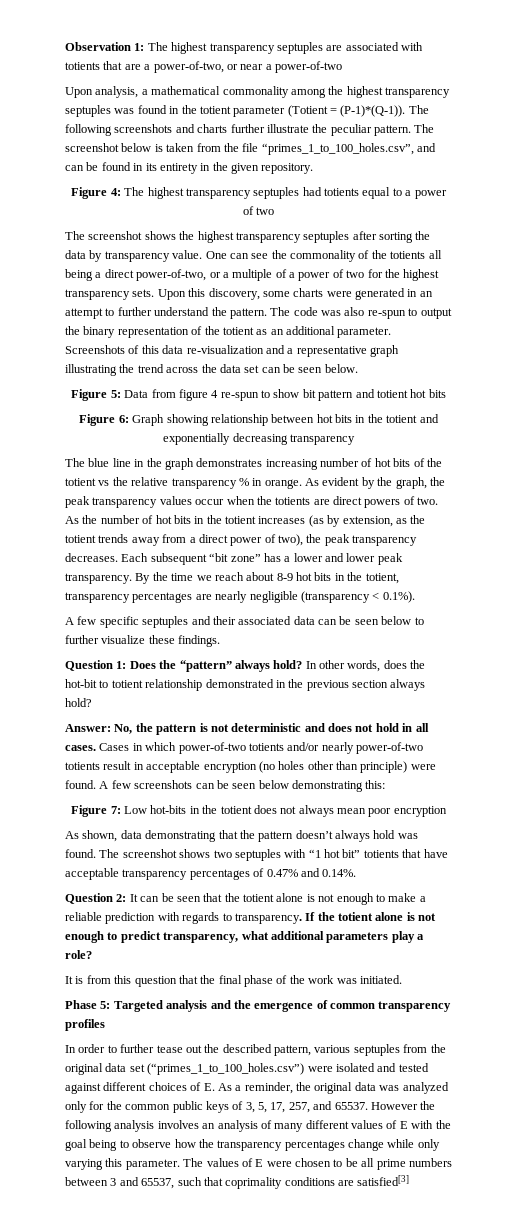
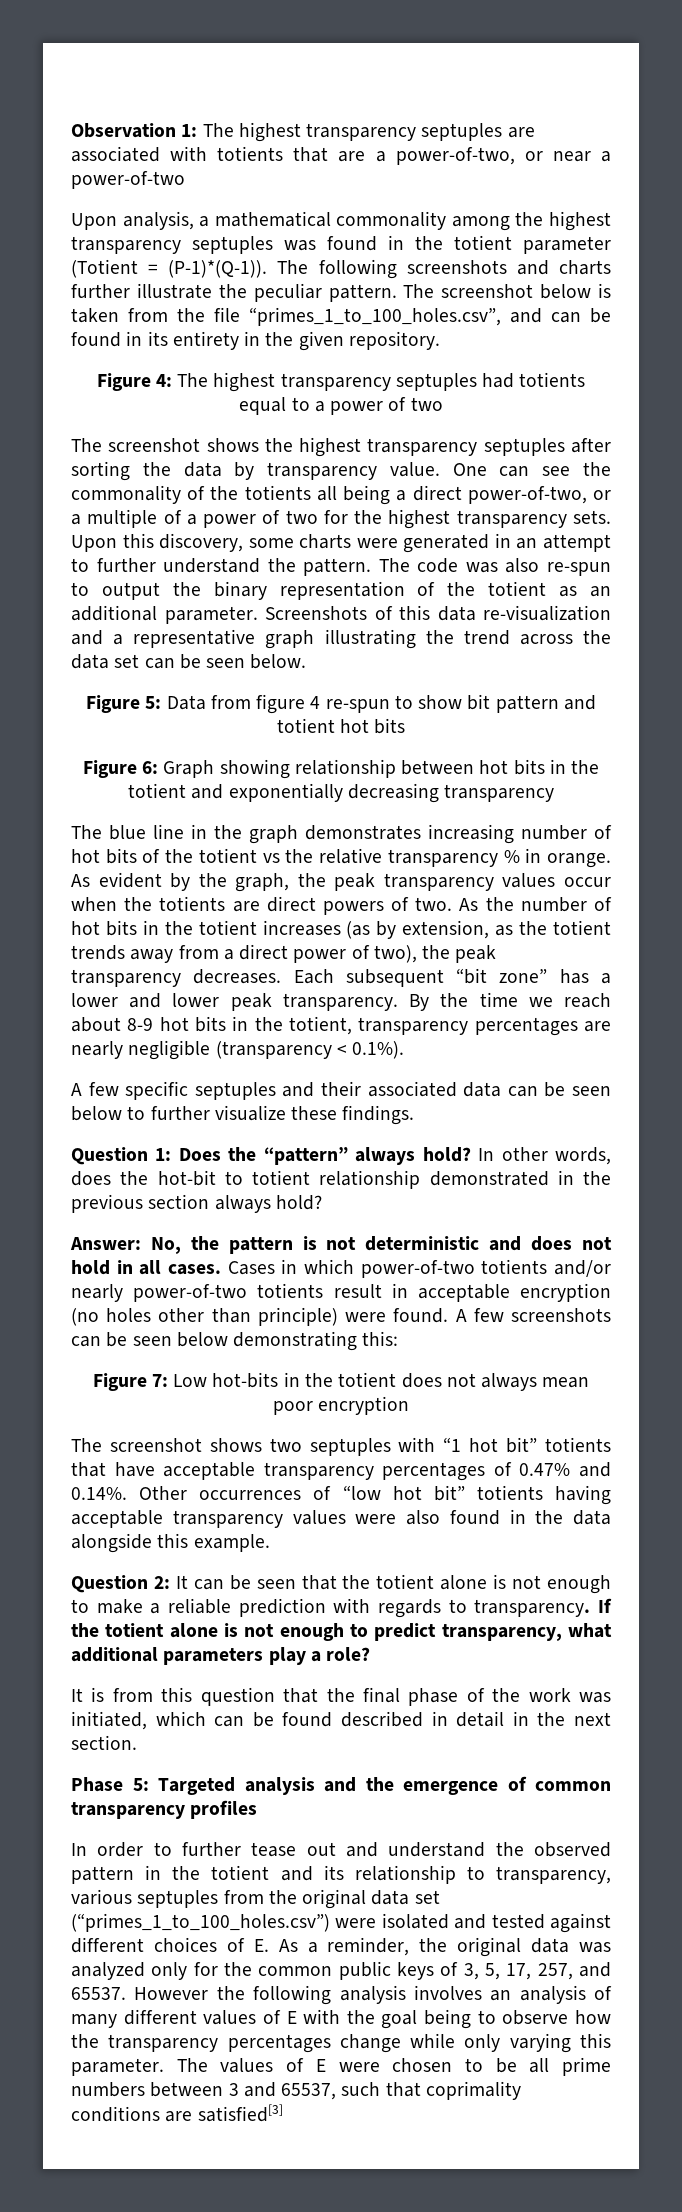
- As shown, data demonstrating that the pattern doesn’t always hold was found. The screenshot shows two septuples with “1 hot bit” totients that have acceptable transparency percentages of 0.47% and 0.14%.
+ The screenshot shows two septuples with “1 hot bit” totients that have acceptable transparency percentages of 0.47% and 0.14%. Other occurrences of “low hot bit” totients having acceptable transparency values were also found in the data alongside this example.
- It is from this question that the final phase of the work was initiated.
+ It is from this question that the final phase of the work was initiated, which can be found described in detail in the next section.
- In order to further tease out the described pattern, various septuples from the original data set (“primes_1_to_100_holes.csv”) were isolated and tested against different choices of E. As a reminder, the original data was analyzed only for the common public keys of 3, 5, 17, 257, and 65537.
+ In order to further tease out and understand the observed pattern in the totient and its relationship to transparency, various septuples from the original data set (“primes_1_to_100_holes.csv”) were isolated and tested against different choices of E. As a reminder, the original data was analyzed only for the common public keys of 3, 5, 17, 257, and 65537.

